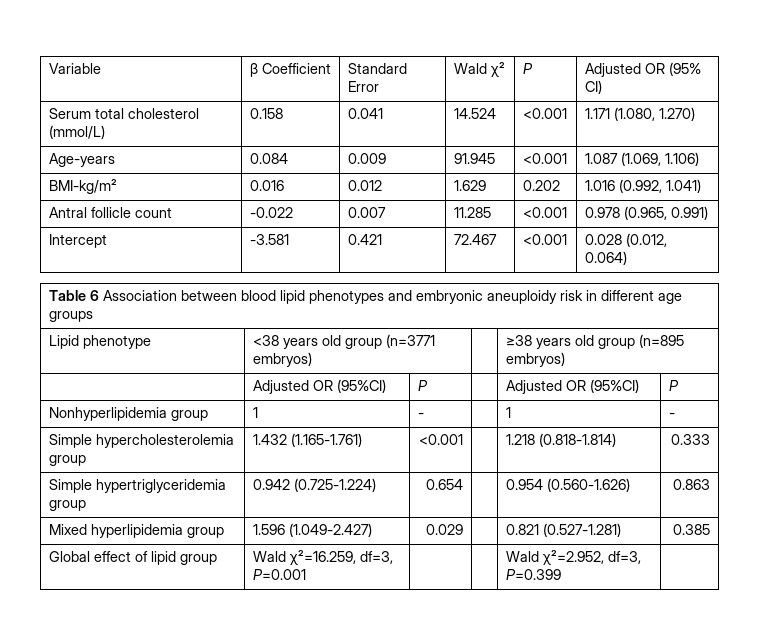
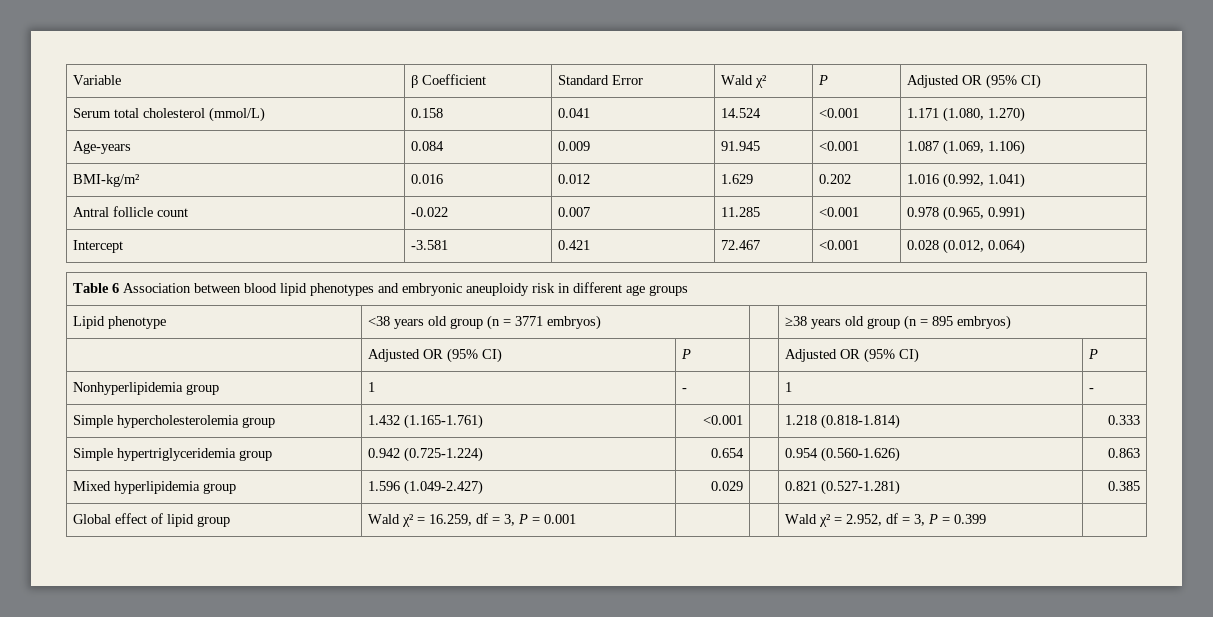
- Lipid phenotype | <38 years old group (n=3771 embryos) | | ≥38 years old group (n=895 embryos)
+ Lipid phenotype | <38 years old group (n = 3771 embryos) | | ≥38 years old group (n = 895 embryos)
- | Adjusted OR (95%CI) | P | | Adjusted OR (95%CI) | P
+ | Adjusted OR (95% CI) | P | | Adjusted OR (95% CI) | P
- Global effect of lipid group | Wald χ²=16.259, df=3, P=0.001 | | | Wald χ²=2.952, df=3, P=0.399 |
+ Global effect of lipid group | Wald χ² = 16.259, df = 3, P = 0.001 | | | Wald χ² = 2.952, df = 3, P = 0.399 |

